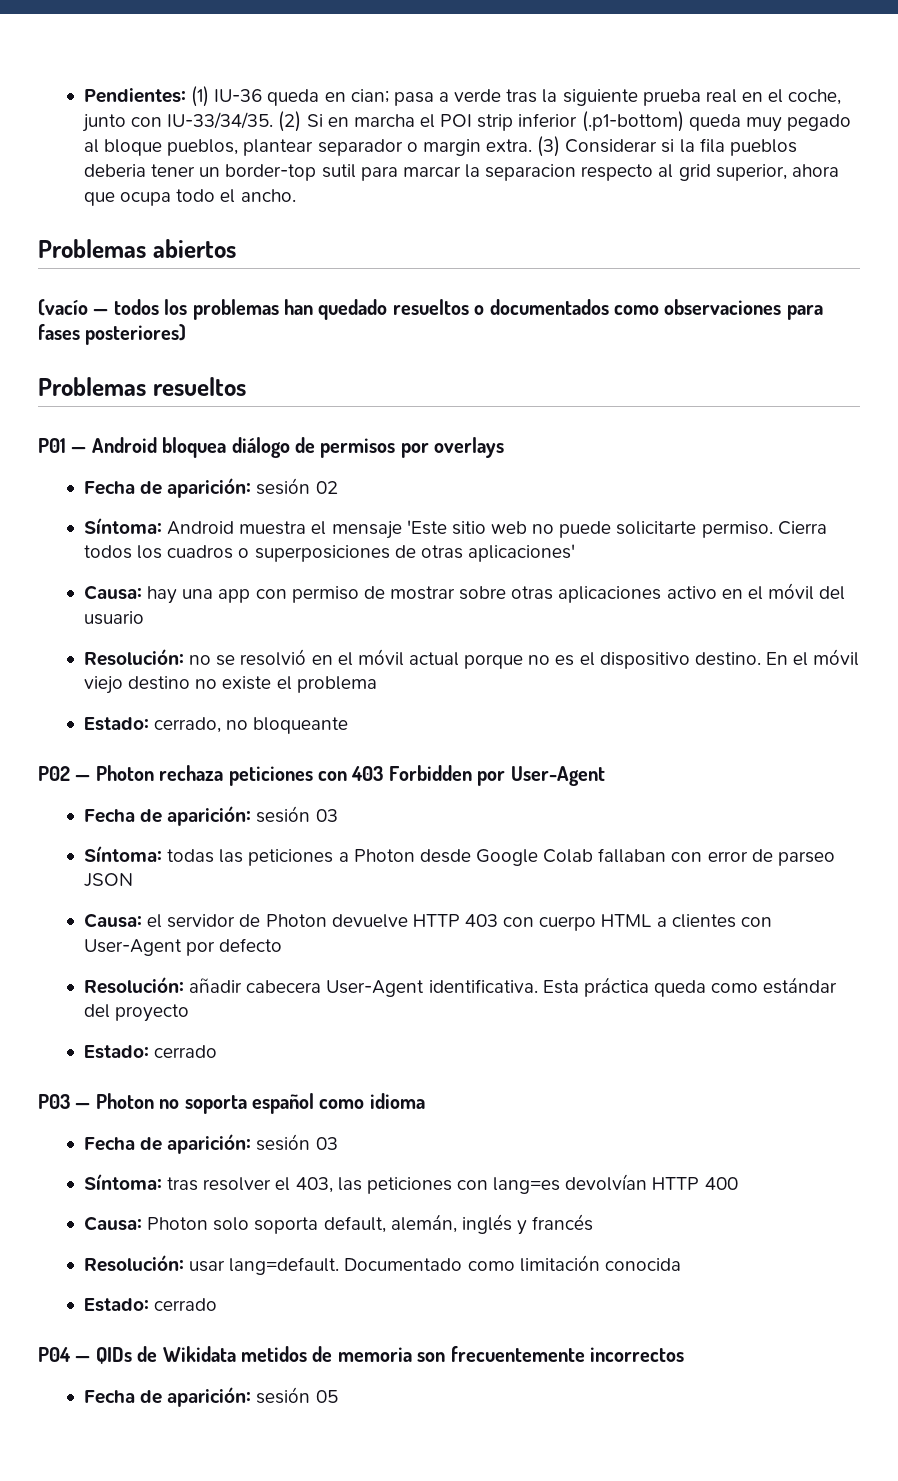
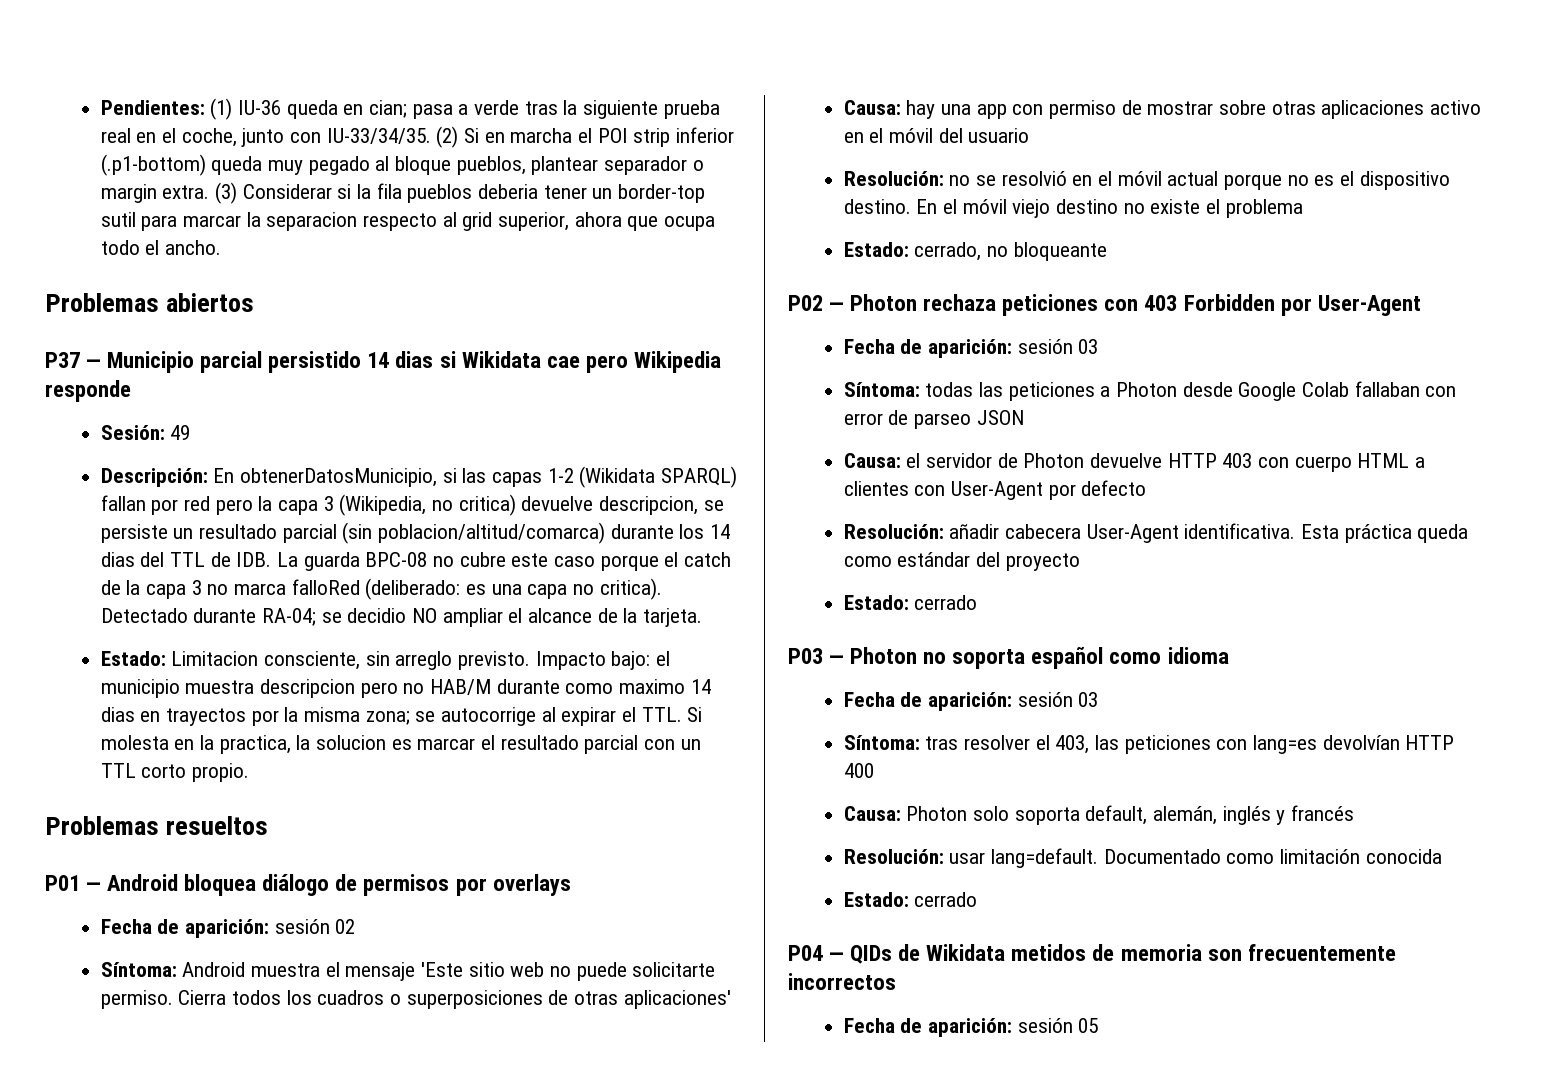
- (vacío — todos los problemas han quedado resueltos o documentados como observaciones para fases posteriores)
+ P37 — Municipio parcial persistido 14 dias si Wikidata cae pero Wikipedia responde
+ Sesión: 49
+ Descripción: En obtenerDatosMunicipio, si las capas 1-2 (Wikidata SPARQL) fallan por red pero la capa 3 (Wikipedia, no critica) devuelve descripcion, se persiste un resultado parcial (sin poblacion/altitud/comarca) durante los 14 dias del TTL de IDB. La guarda BPC-08 no cubre este caso porque el catch de la capa 3 no marca falloRed (deliberado: es una capa no critica). Detectado durante RA-04; se decidio NO ampliar el alcance de la tarjeta.
+ Estado: Limitacion consciente, sin arreglo previsto. Impacto bajo: el municipio muestra descripcion pero no HAB/M durante como maximo 14 dias en trayectos por la misma zona; se autocorrige al expirar el TTL. Si molesta en la practica, la solucion es marcar el resultado parcial con un TTL corto propio.

